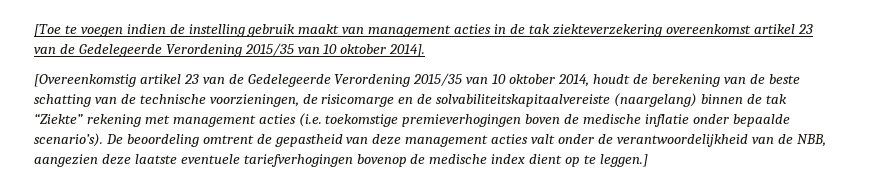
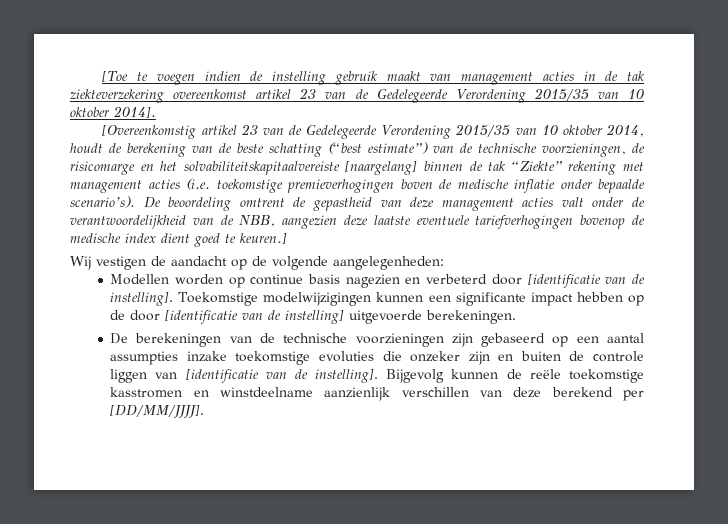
- [Overeenkomstig artikel 23 van de Gedelegeerde Verordening 2015/35 van 10 oktober 2014, houdt de berekening van de beste schatting van de technische voorzieningen, de risicomarge en de solvabiliteitskapitaalvereiste (naargelang) binnen de tak “Ziekte” rekening met management acties (i.e. toekomstige premieverhogingen boven de medische inflatie onder bepaalde scenario’s).
+ [Overeenkomstig artikel 23 van de Gedelegeerde Verordening 2015/35 van 10 oktober 2014, houdt de berekening van de beste schatting (“best estimate”) van de technische voorzieningen, de risicomarge en het solvabiliteitskapitaalvereiste [naargelang] binnen de tak “Ziekte” rekening met management acties (i.e. toekomstige premieverhogingen boven de medische inflatie onder bepaalde scenario’s).
- De beoordeling omtrent de gepastheid van deze management acties valt onder de verantwoordelijkheid van de NBB, aangezien deze laatste eventuele tariefverhogingen bovenop de medische index dient op te leggen.]
+ De beoordeling omtrent de gepastheid van deze management acties valt onder de verantwoordelijkheid van de NBB, aangezien deze laatste eventuele tariefverhogingen bovenop de medische index dient goed te keuren.]
+ Wij vestigen de aandacht op de volgende aangelegenheden:
+ Modellen worden op continue basis nagezien en verbeterd door [identificatie van de instelling]. Toekomstige modelwijzigingen kunnen een significante impact hebben op de door [identificatie van de instelling] uitgevoerde berekeningen.
+ De berekeningen van de technische voorzieningen zijn gebaseerd op een aantal assumpties inzake toekomstige evoluties die onzeker zijn en buiten de controle liggen van [identificatie van de instelling]. Bijgevolg kunnen de reële toekomstige kasstromen en winstdeelname aanzienlijk verschillen van deze berekend per [DD/MM/JJJJ].

